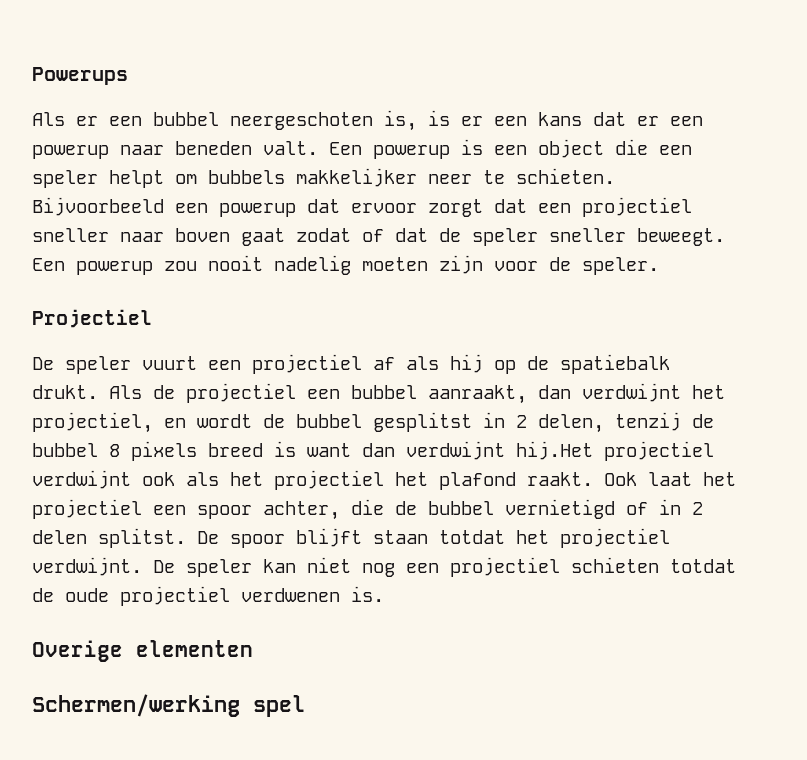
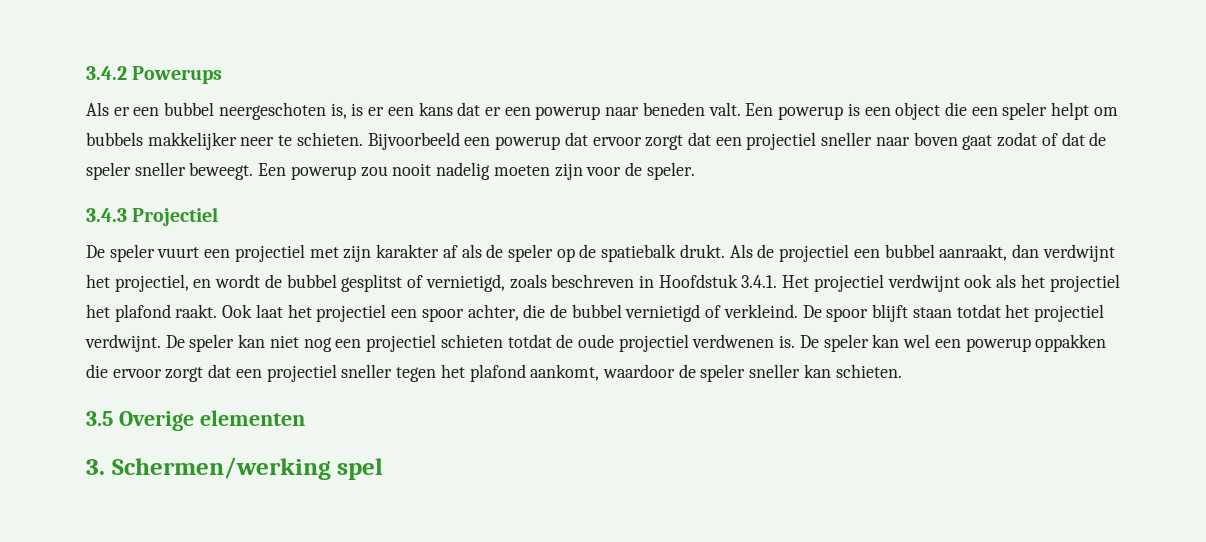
- Powerups
+ 3.4.2 Powerups
- Projectiel
+ 3.4.3 Projectiel
- De speler vuurt een projectiel af als hij op de spatiebalk drukt.
+ De speler vuurt een projectiel met zijn karakter af als de speler op de spatiebalk drukt.
- Als de projectiel een bubbel aanraakt, dan verdwijnt het projectiel, en wordt de bubbel gesplitst in 2 delen, tenzij de bubbel 8 pixels breed is want dan verdwijnt hij.Het projectiel verdwijnt ook als het projectiel het plafond raakt.
+ Als de projectiel een bubbel aanraakt, dan verdwijnt het projectiel, en wordt de bubbel gesplitst of vernietigd, zoals beschreven in Hoofdstuk 3.4.1. Het projectiel verdwijnt ook als het projectiel het plafond raakt.
- Ook laat het projectiel een spoor achter, die de bubbel vernietigd of in 2 delen splitst.
+ Ook laat het projectiel een spoor achter, die de bubbel vernietigd of verkleind.
- De speler kan niet nog een projectiel schieten totdat de oude projectiel verdwenen is.
- Overige elementen
+ De speler kan niet nog een projectiel schieten totdat de oude projectiel verdwenen is. De speler kan wel een powerup oppakken die ervoor zorgt dat een projectiel sneller tegen het plafond aankomt, waardoor de speler sneller kan schieten.
+ 3.5 Overige elementen
- Schermen/werking spel
+ 3. Schermen/werking spel

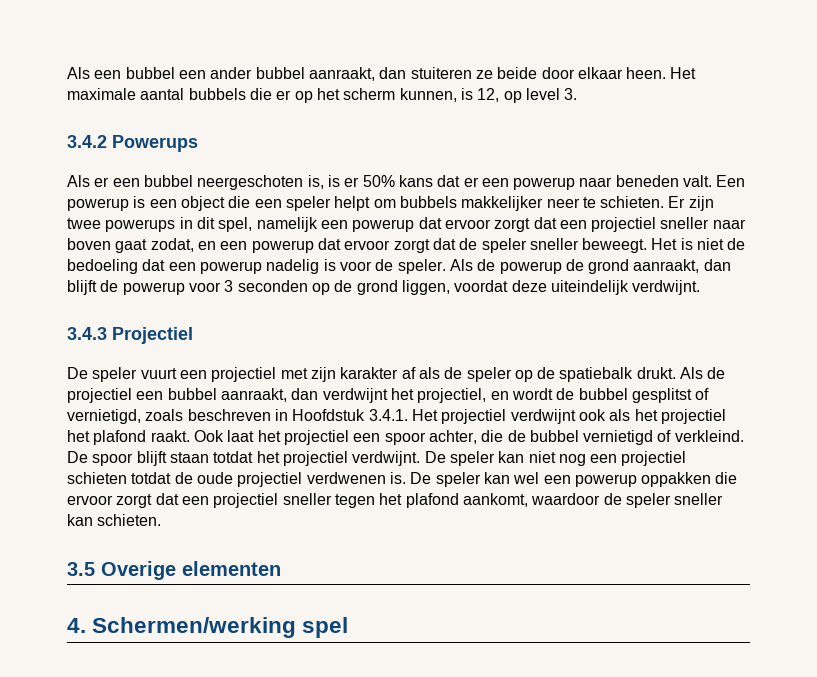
+ Als een bubbel een ander bubbel aanraakt, dan stuiteren ze beide door elkaar heen. Het maximale aantal bubbels die er op het scherm kunnen, is 12, op level 3.
- Als er een bubbel neergeschoten is, is er een kans dat er een powerup naar beneden valt.
+ Als er een bubbel neergeschoten is, is er 50% kans dat er een powerup naar beneden valt.
- Bijvoorbeeld een powerup dat ervoor zorgt dat een projectiel sneller naar boven gaat zodat of dat de speler sneller beweegt.
+ Er zijn twee powerups in dit spel, namelijk een powerup dat ervoor zorgt dat een projectiel sneller naar boven gaat zodat, en een powerup dat ervoor zorgt dat de speler sneller beweegt.
- Een powerup zou nooit nadelig moeten zijn voor de speler.
+ Het is niet de bedoeling dat een powerup nadelig is voor de speler. Als de powerup de grond aanraakt, dan blijft de powerup voor 3 seconden op de grond liggen, voordat deze uiteindelijk verdwijnt.
- 3. Schermen/werking spel
+ 4. Schermen/werking spel

